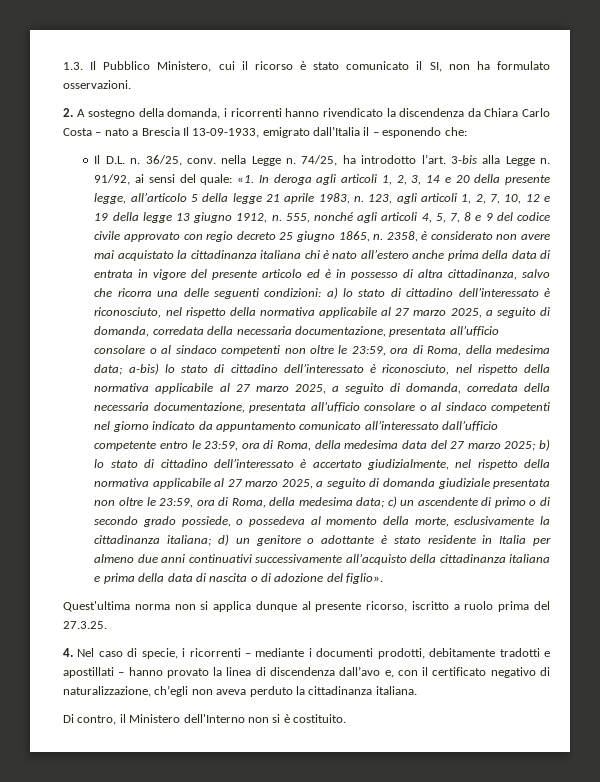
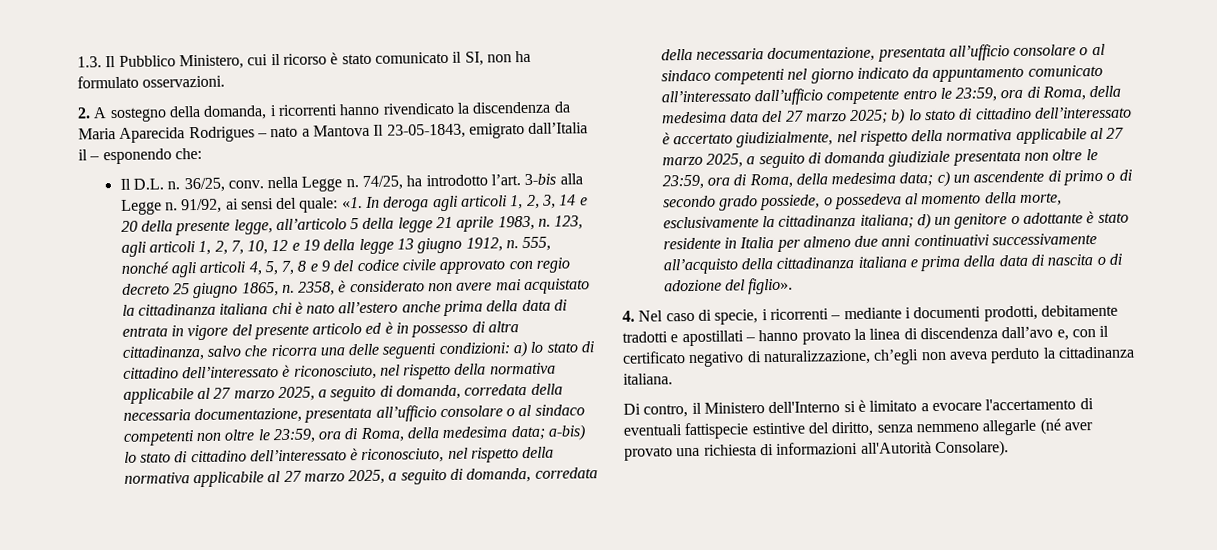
- 2. A sostegno della domanda, i ricorrenti hanno rivendicato la discendenza da Chiara Carlo Costa – nato a Brescia Il 13-09-1933, emigrato dall’Italia il – esponendo che:
+ 2. A sostegno della domanda, i ricorrenti hanno rivendicato la discendenza da Maria Aparecida Rodrigues – nato a Mantova Il 23-05-1843, emigrato dall’Italia il – esponendo che:
- Quest'ultima norma non si applica dunque al presente ricorso, iscritto a ruolo prima del 27.3.25.
- Di contro, il Ministero dell'Interno non si è costituito.
+ Di contro, il Ministero dell'Interno si è limitato a evocare l'accertamento di eventuali fattispecie estintive del diritto, senza nemmeno allegarle (né aver provato una richiesta di informazioni all'Autorità Consolare).

